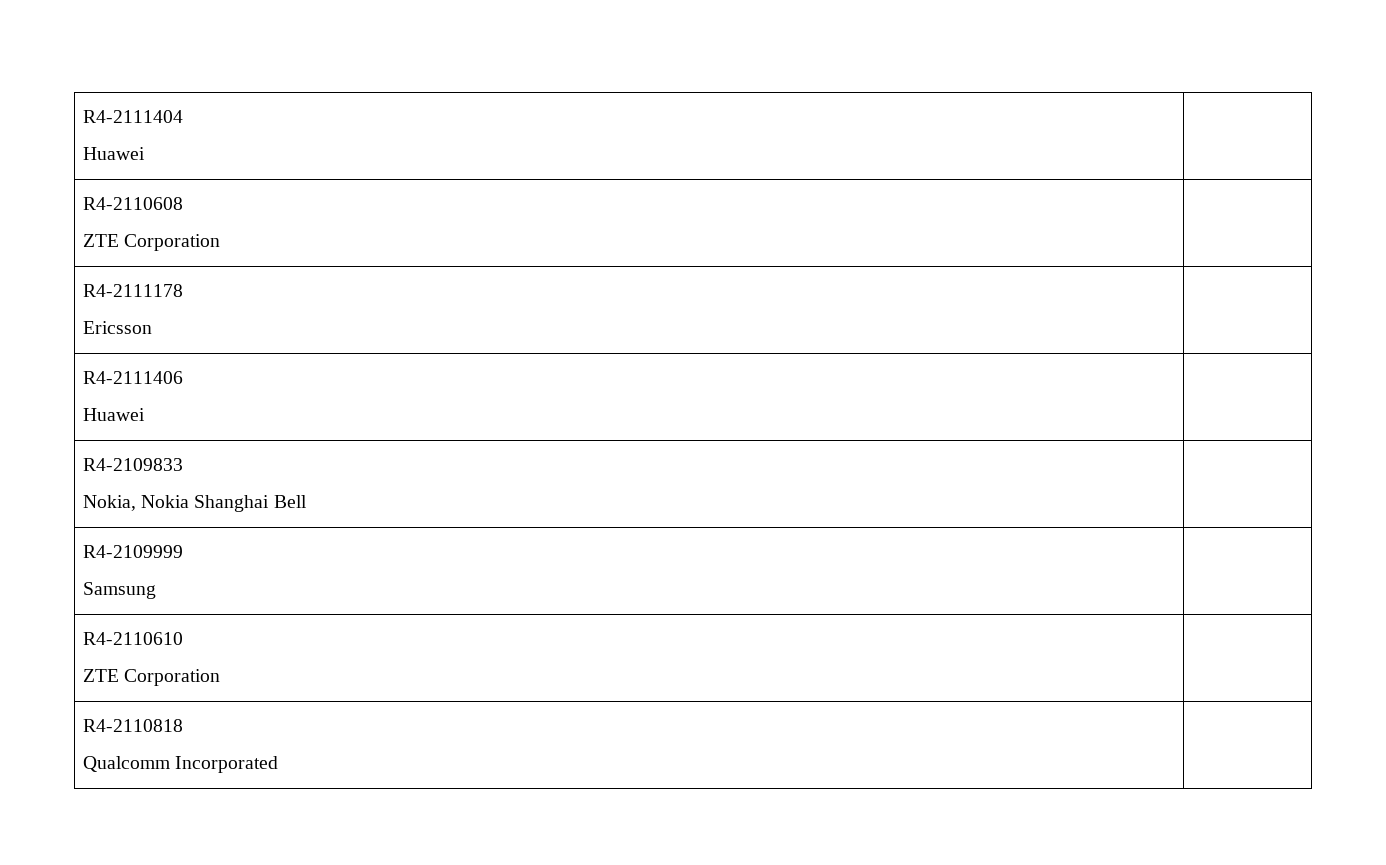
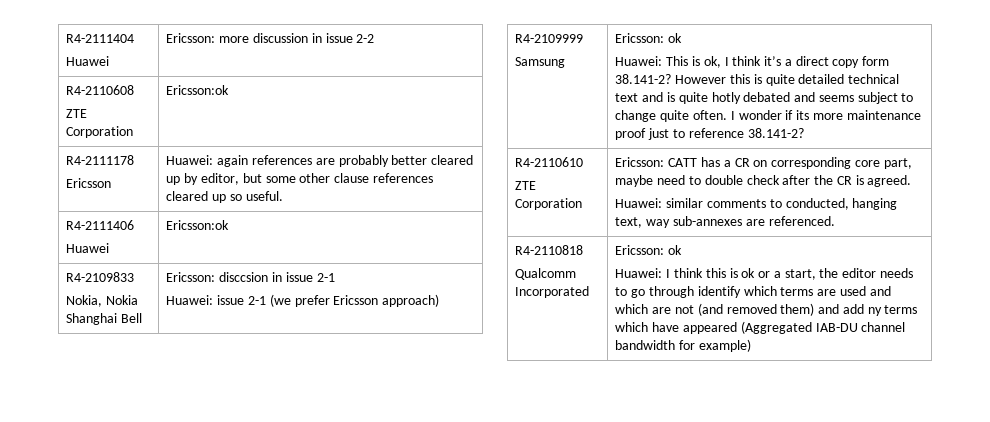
  R4-2111404
- Huawei |
+ Huawei | Ericsson: more discussion in issue 2-2
  R4-2110608
- ZTE Corporation |
+ ZTE Corporation | Ericsson:ok
  R4-2111178
- Ericsson |
+ Ericsson | Huawei: again references are probably better cleared up by editor, but some other clause references cleared up so useful.
  R4-2111406
- Huawei |
+ Huawei | Ericsson:ok
  R4-2109833
- Nokia, Nokia Shanghai Bell |
+ Nokia, Nokia Shanghai Bell | Ericsson: disccsion in issue 2-1
+ Huawei: issue 2-1 (we prefer Ericsson approach)
  R4-2109999
- Samsung |
+ Samsung | Ericsson: ok
+ Huawei: This is ok, I think it’s a direct copy form 38.141-2? However this is quite detailed technical text and is quite hotly debated and seems subject to change quite often. I wonder if its more maintenance proof just to reference 38.141-2?
  R4-2110610
- ZTE Corporation |
+ ZTE Corporation | Ericsson: CATT has a CR on corresponding core part, maybe need to double check after the CR is agreed.
+ Huawei: similar comments to conducted, hanging text, way sub-annexes are referenced.
  R4-2110818
- Qualcomm Incorporated |
+ Qualcomm Incorporated | Ericsson: ok
+ Huawei: I think this is ok or a start, the editor needs to go through identify which terms are used and which are not (and removed them) and add ny terms which have appeared (Aggregated IAB-DU channel bandwidth for example)

